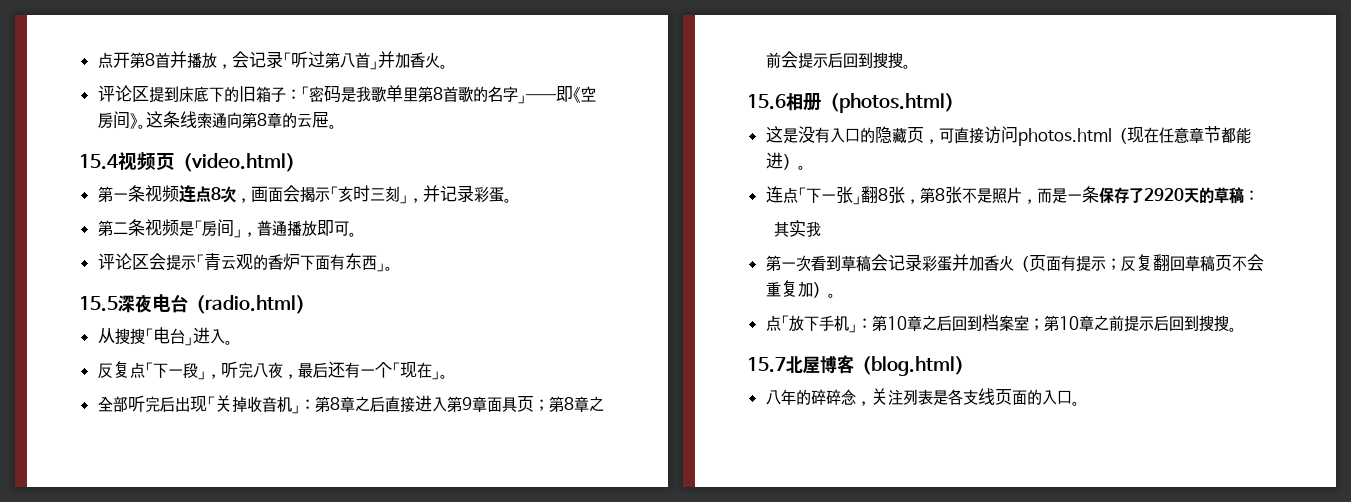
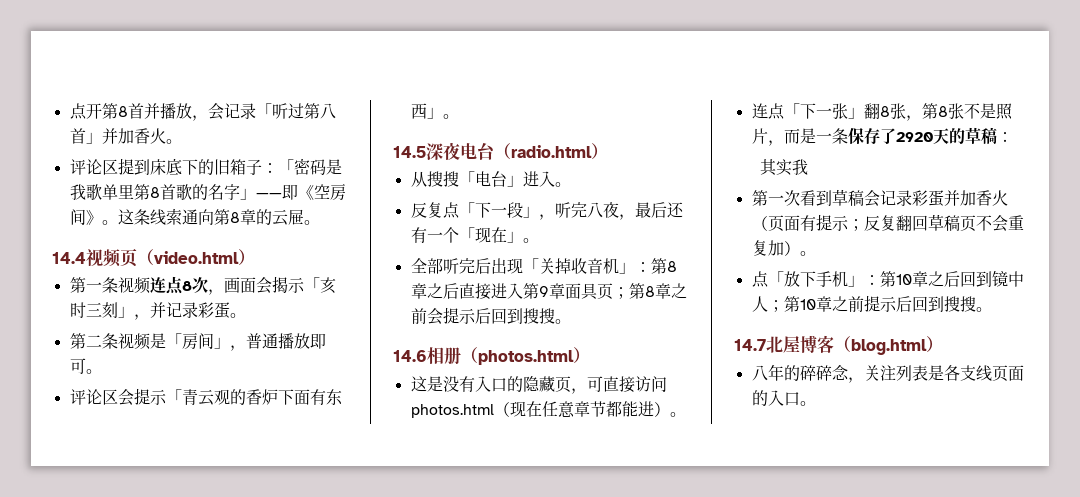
- 15.4视频页（video.html）
+ 14.4视频页（video.html）
- 15.5深夜电台（radio.html）
+ 14.5深夜电台（radio.html）
- 15.6相册（photos.html）
+ 14.6相册（photos.html）
- 点「放下手机」：第10章之后回到档案室；第10章之前提示后回到搜搜。
+ 点「放下手机」：第10章之后回到镜中人；第10章之前提示后回到搜搜。
- 15.7北屋博客（blog.html）
+ 14.7北屋博客（blog.html）

